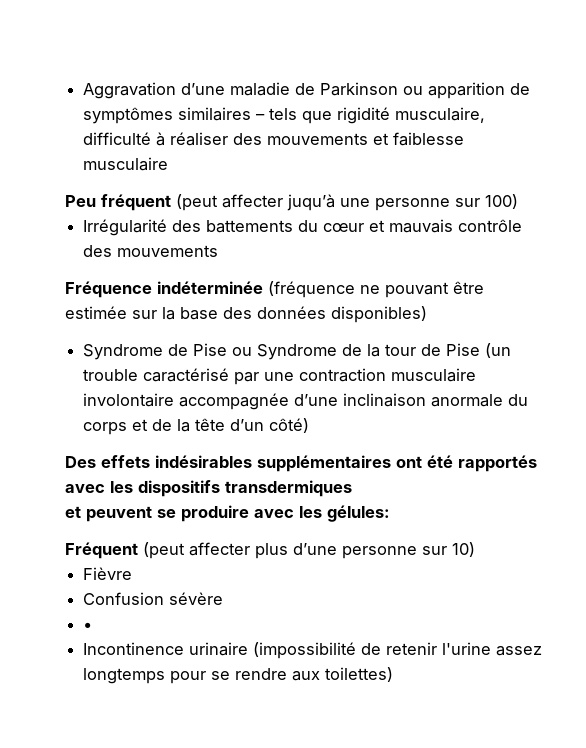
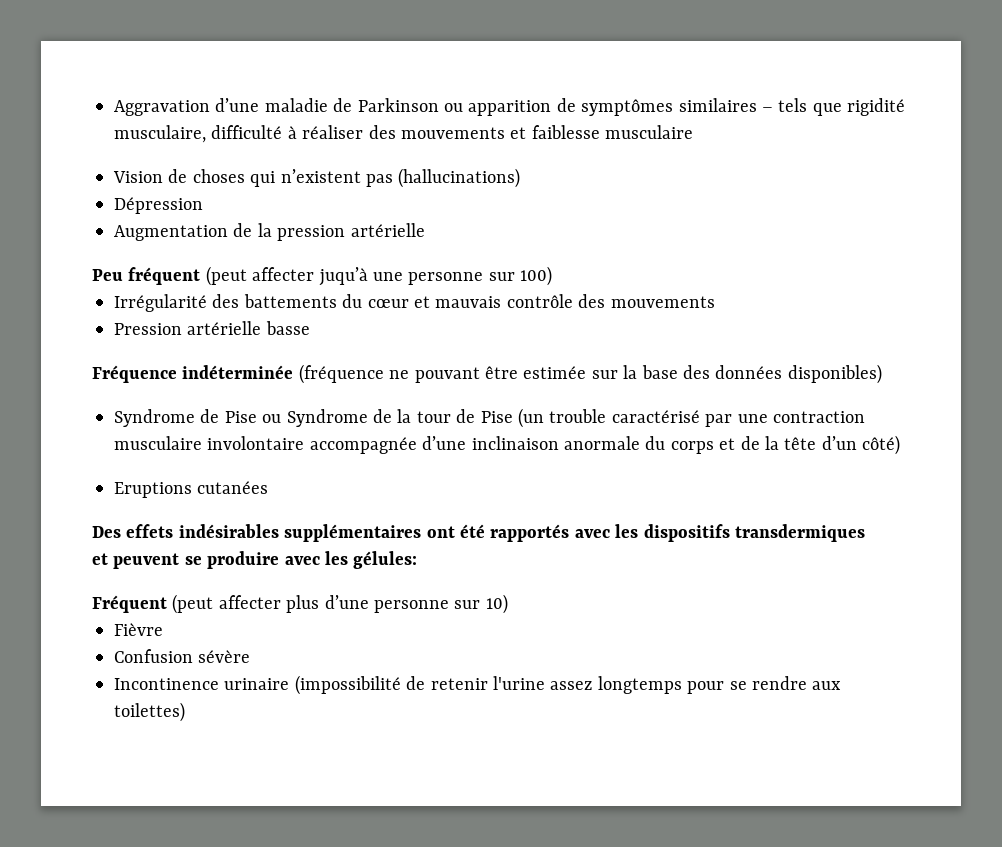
+ Vision de choses qui n’existent pas (hallucinations)
+ Dépression
+ Augmentation de la pression artérielle
+ Pression artérielle basse
+ Eruptions cutanées
- •

